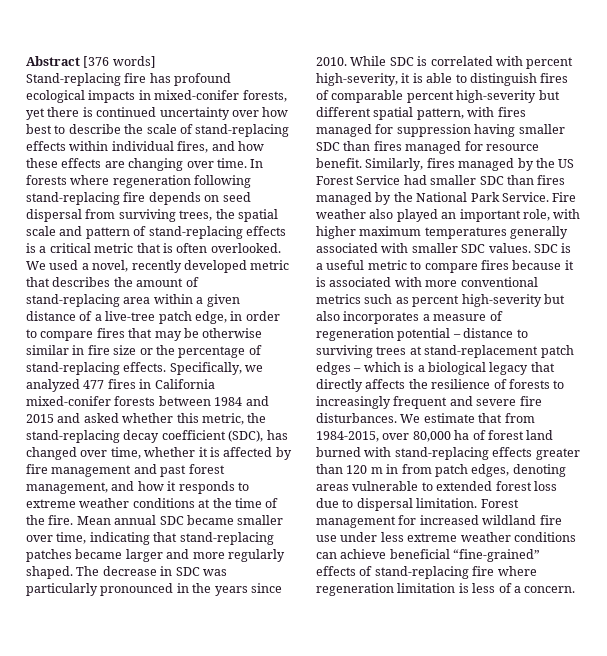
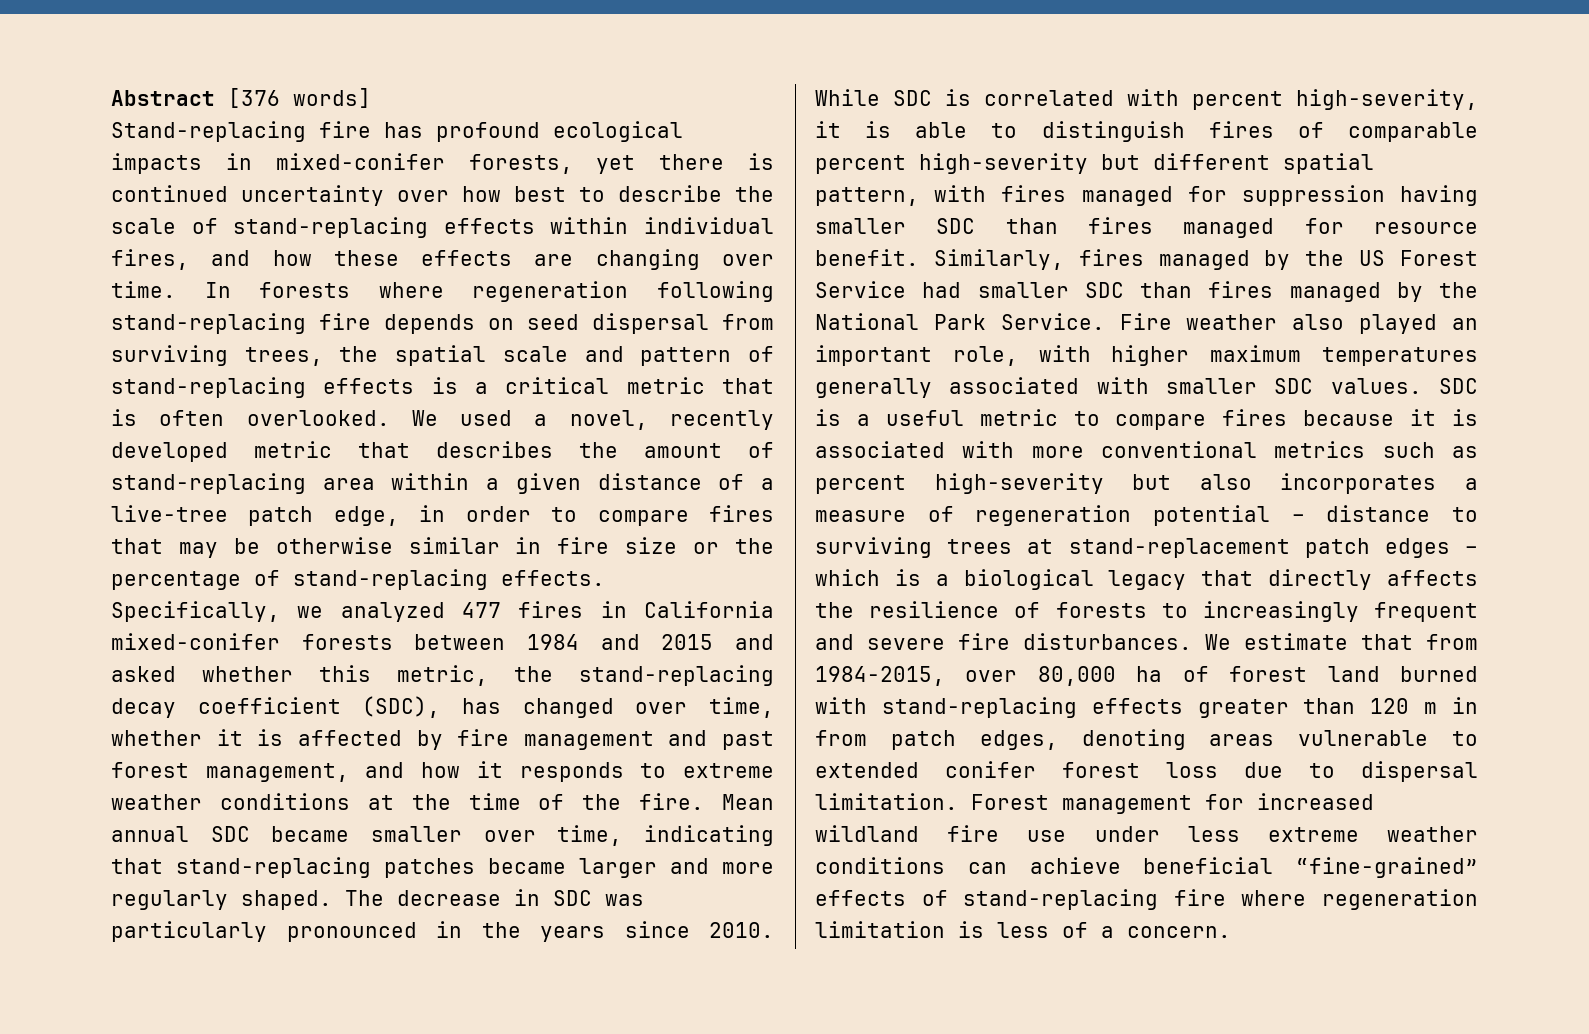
- We estimate that from 1984-2015, over 80,000 ha of forest land burned with stand-replacing effects greater than 120 m in from patch edges, denoting areas vulnerable to extended forest loss due to dispersal limitation.
+ We estimate that from 1984-2015, over 80,000 ha of forest land burned with stand-replacing effects greater than 120 m in from patch edges, denoting areas vulnerable to extended conifer forest loss due to dispersal limitation.

